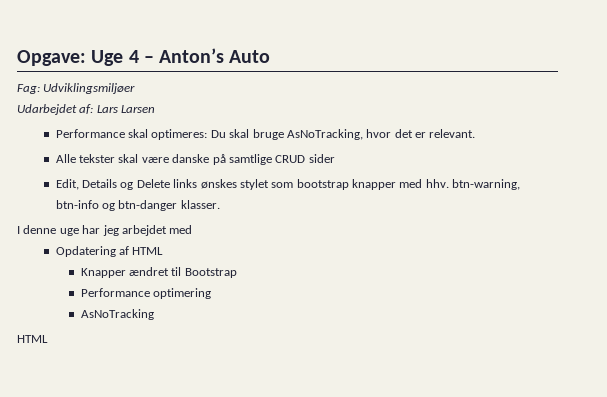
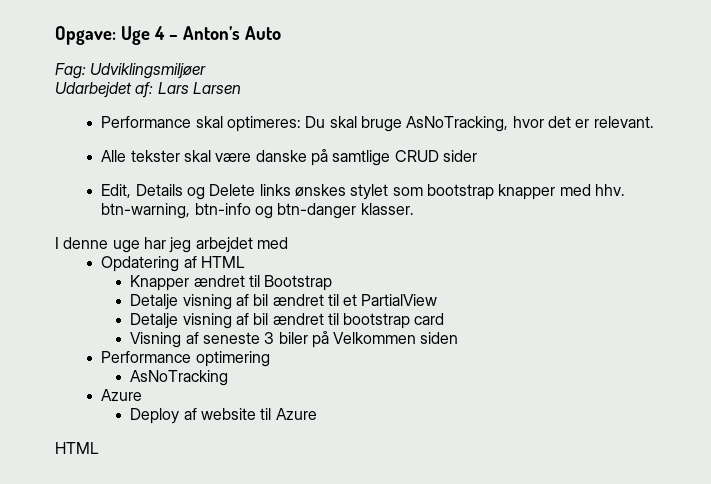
+ Detalje visning af bil ændret til et PartialView
+ Detalje visning af bil ændret til bootstrap card
+ Visning af seneste 3 biler på Velkommen siden
  Performance optimering
  AsNoTracking
+ Azure
+ Deploy af website til Azure

